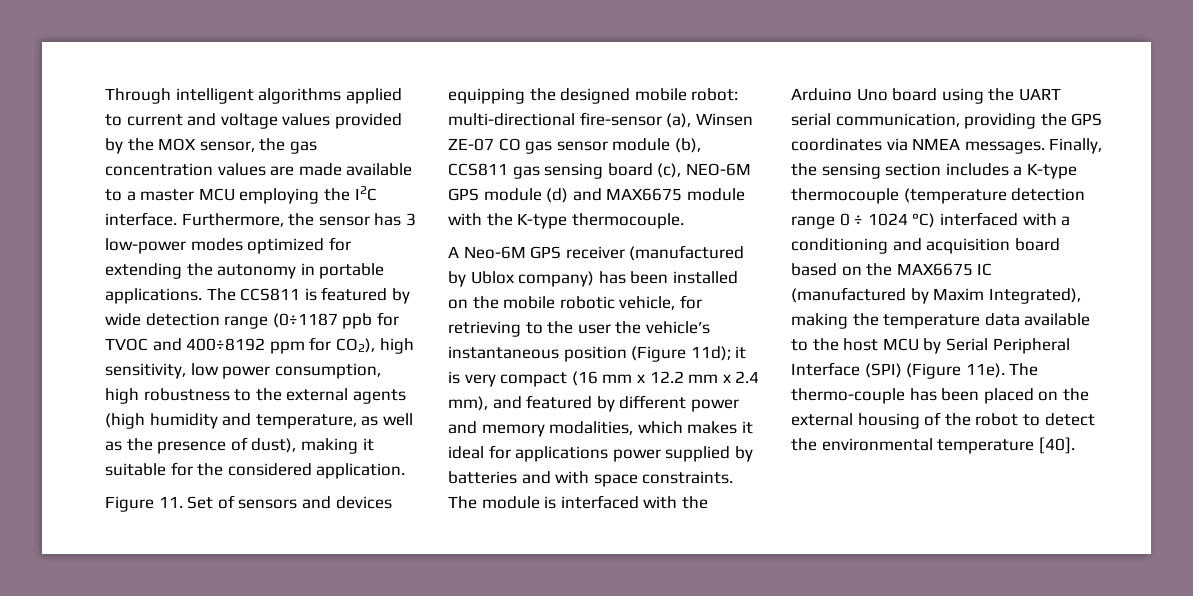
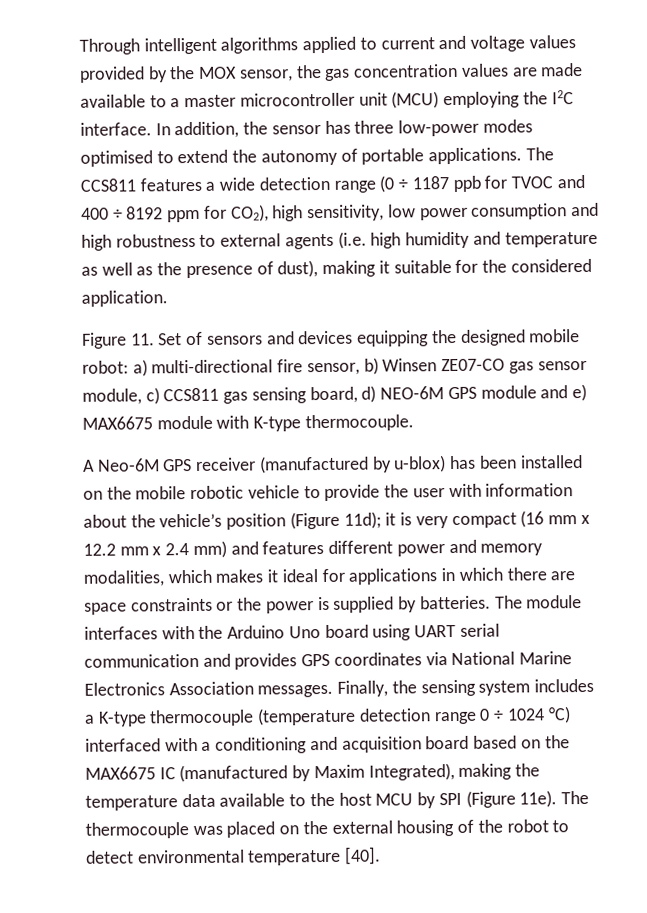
- Through intelligent algorithms applied to current and voltage values provided by the MOX sensor, the gas concentration values are made available to a master MCU employing the I2C interface.
+ Through intelligent algorithms applied to current and voltage values provided by the MOX sensor, the gas concentration values are made available to a master microcontroller unit (MCU) employing the I2C interface.
- Furthermore, the sensor has 3 low-power modes optimized for extending the autonomy in portable applications.
+ In addition, the sensor has three low-power modes optimised to extend the autonomy of portable applications.
- The CCS811 is featured by wide detection range (0÷1187 ppb for TVOC and 400÷8192 ppm for CO2), high sensitivity, low power consumption, high robustness to the external agents (high humidity and temperature, as well as the presence of dust), making it suitable for the considered application.
+ The CCS811 features a wide detection range (0 ÷ 1187 ppb for TVOC and 400 ÷ 8192 ppm for CO2), high sensitivity, low power consumption and high robustness to external agents (i.e. high humidity and temperature as well as the presence of dust), making it suitable for the considered application.
- Figure 11. Set of sensors and devices equipping the designed mobile robot: multi-directional fire-sensor (a), Winsen ZE-07 CO gas sensor module (b), CCS811 gas sensing board (c), NEO-6M GPS module (d) and MAX6675 module with the K-type thermocouple.
+ Figure 11. Set of sensors and devices equipping the designed mobile robot: a) multi-directional fire sensor, b) Winsen ZE07-CO gas sensor module, c) CCS811 gas sensing board, d) NEO-6M GPS module and e) MAX6675 module with K-type thermocouple.
- A Neo-6M GPS receiver (manufactured by Ublox company) has been installed on the mobile robotic vehicle, for retrieving to the user the vehicle’s instantaneous position (Figure 11d); it is very compact (16 mm x 12.2 mm x 2.4 mm), and featured by different power and memory modalities, which makes it ideal for applications power supplied by batteries and with space constraints. The module is interfaced with the Arduino Uno board using the UART serial communication, providing the GPS coordinates via NMEA messages.
+ A Neo-6M GPS receiver (manufactured by u-blox) has been installed on the mobile robotic vehicle to provide the user with information about the vehicle’s position (Figure 11d); it is very compact (16 mm x 12.2 mm x 2.4 mm) and features different power and memory modalities, which makes it ideal for applications in which there are space constraints or the power is supplied by batteries. The module interfaces with the Arduino Uno board using UART serial communication and provides GPS coordinates via National Marine Electronics Association messages.
- Finally, the sensing section includes a K-type thermocouple (temperature detection range 0 ÷ 1024 °C) interfaced with a conditioning and acquisition board based on the MAX6675 IC (manufactured by Maxim Integrated), making the temperature data available to the host MCU by Serial Peripheral Interface (SPI) (Figure 11e). The thermo-couple has been placed on the external housing of the robot to detect the environmental temperature [40].
+ Finally, the sensing system includes a K-type thermocouple (temperature detection range 0 ÷ 1024 °C) interfaced with a conditioning and acquisition board based on the MAX6675 IC (manufactured by Maxim Integrated), making the temperature data available to the host MCU by SPI (Figure 11e). The thermocouple was placed on the external housing of the robot to detect environmental temperature [40].

